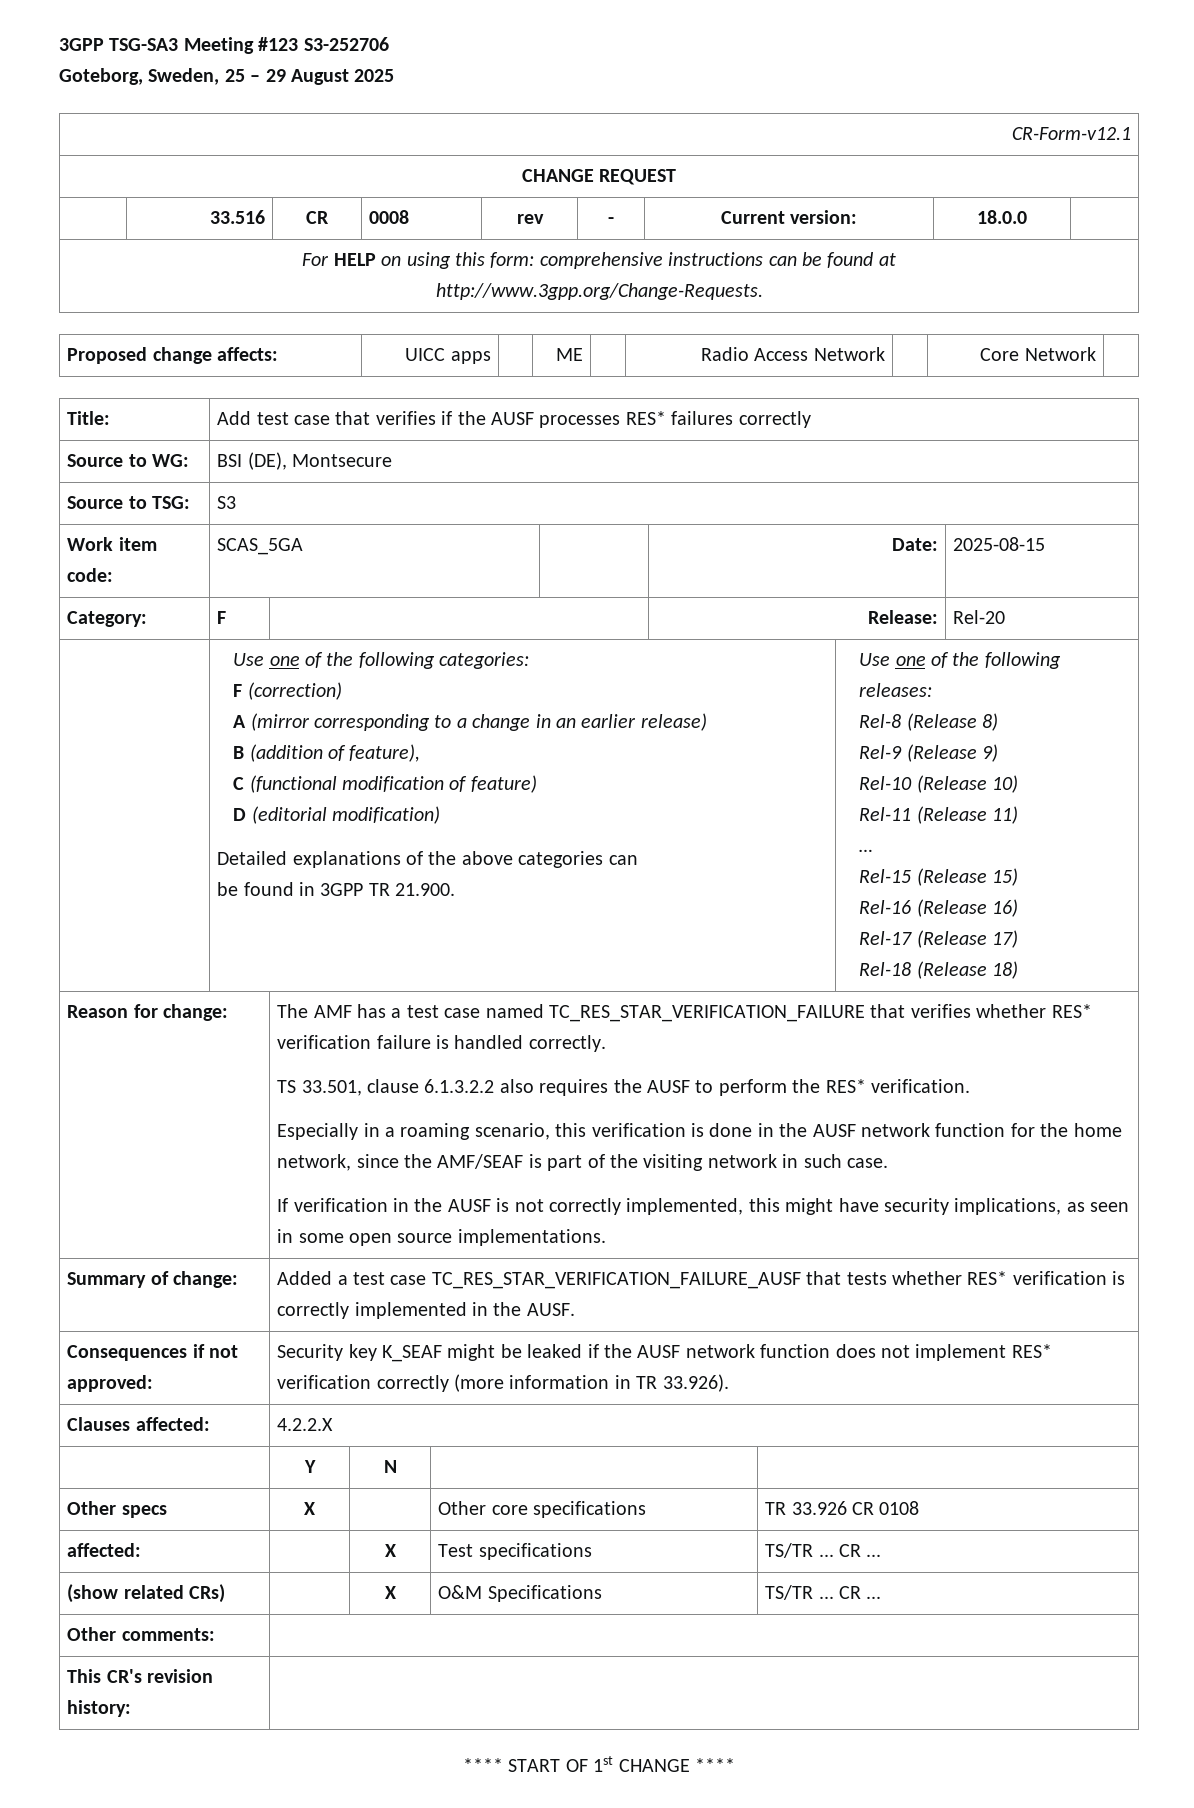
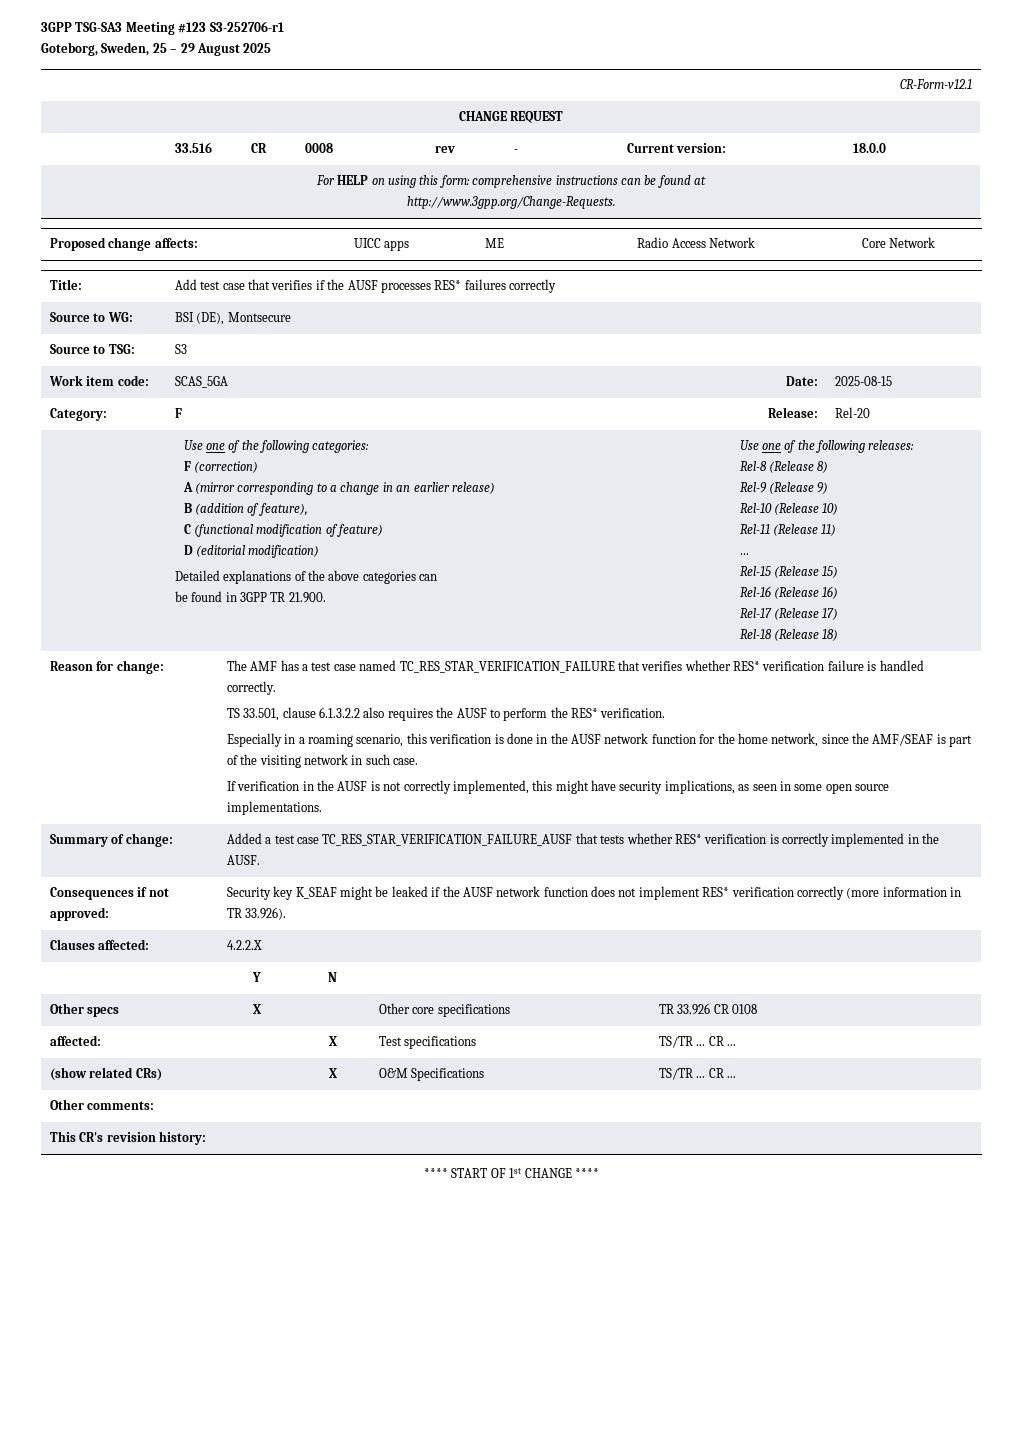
- 3GPP TSG-SA3 Meeting #123 S3-252706
+ 3GPP TSG-SA3 Meeting #123 S3-252706-r1

